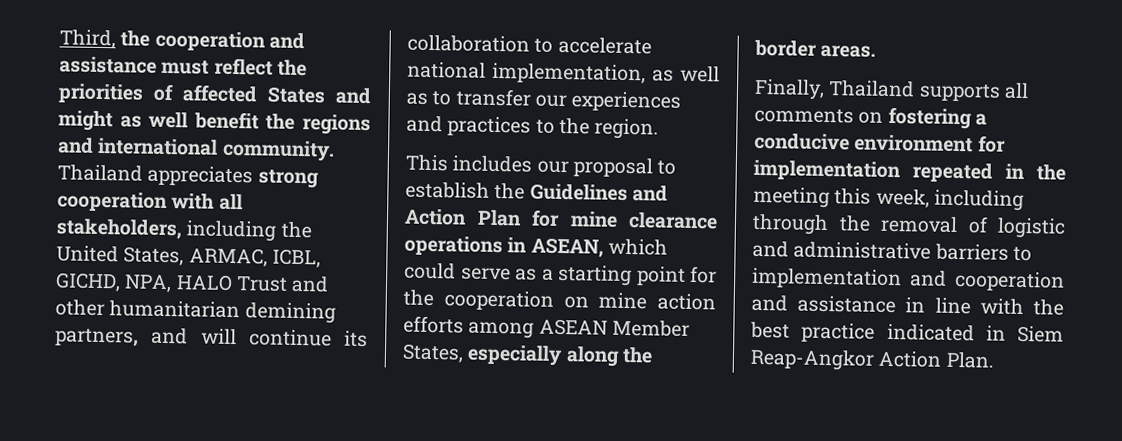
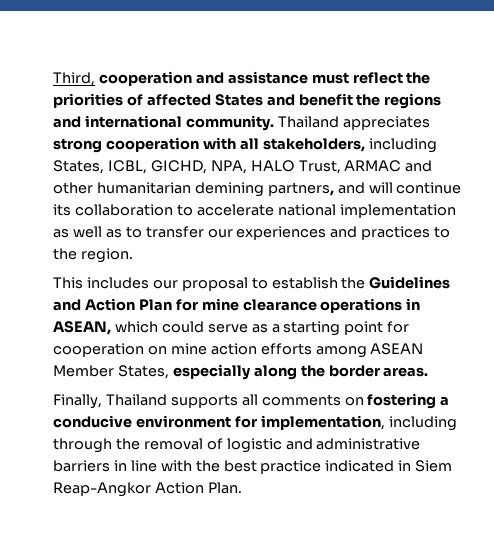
- Third, the cooperation and assistance must reflect the priorities of affected States and might as well benefit the regions and international community.
+ Third, cooperation and assistance must reflect the priorities of affected States and benefit the regions and international community.
- Thailand appreciates strong cooperation with all stakeholders, including the United States, ARMAC, ICBL, GICHD, NPA, HALO Trust and other humanitarian demining partners, and will continue its collaboration to accelerate national implementation, as well as to transfer our experiences and practices to the region.
+ Thailand appreciates strong cooperation with all stakeholders, including States, ICBL, GICHD, NPA, HALO Trust, ARMAC and other humanitarian demining partners, and will continue its collaboration to accelerate national implementation as well as to transfer our experiences and practices to the region.
- This includes our proposal to establish the Guidelines and Action Plan for mine clearance operations in ASEAN, which could serve as a starting point for the cooperation on mine action efforts among ASEAN Member States, especially along the border areas.
+ This includes our proposal to establish the Guidelines and Action Plan for mine clearance operations in ASEAN, which could serve as a starting point for cooperation on mine action efforts among ASEAN Member States, especially along the border areas.
- Finally, Thailand supports all comments on fostering a conducive environment for implementation repeated in the meeting this week, including through the removal of logistic and administrative barriers to implementation and cooperation and assistance in line with the best practice indicated in Siem Reap-Angkor Action Plan.
+ Finally, Thailand supports all comments on fostering a conducive environment for implementation, including through the removal of logistic and administrative barriers in line with the best practice indicated in Siem Reap-Angkor Action Plan.

